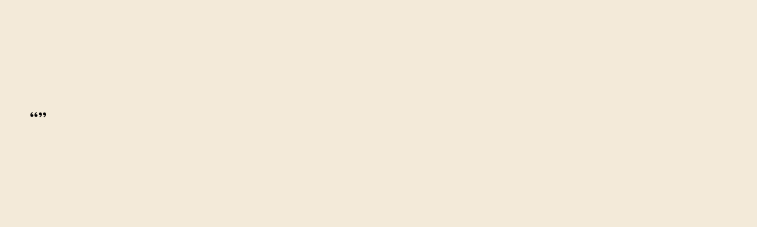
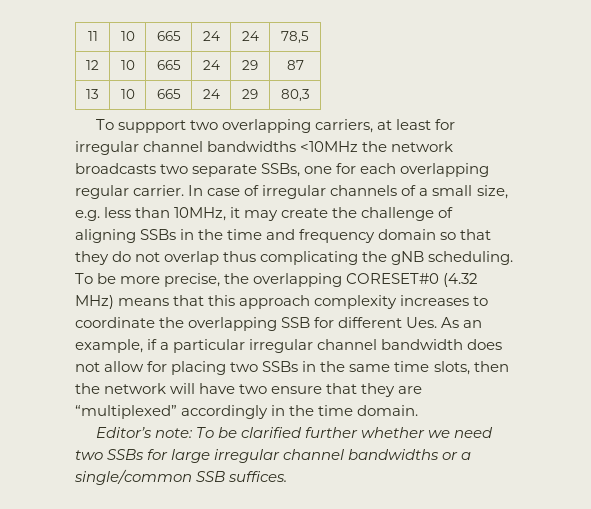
- “”
+ 11 | 10 | 665 | 24 | 24 | 78,5
+ 12 | 10 | 665 | 24 | 29 | 87
+ 13 | 10 | 665 | 24 | 29 | 80,3
+ To suppport two overlapping carriers, at least for irregular channel bandwidths <10MHz the network broadcasts two separate SSBs, one for each overlapping regular carrier. In case of irregular channels of a small size, e.g. less than 10MHz, it may create the challenge of aligning SSBs in the time and frequency domain so that they do not overlap thus complicating the gNB scheduling. To be more precise, the overlapping CORESET#0 (4.32 MHz) means that this approach complexity increases to coordinate the overlapping SSB for different Ues. As an example, if a particular irregular channel bandwidth does not allow for placing two SSBs in the same time slots, then the network will have two ensure that they are “multiplexed” accordingly in the time domain.
+ Editor’s note: To be clarified further whether we need two SSBs for large irregular channel bandwidths or a single/common SSB suffices.

